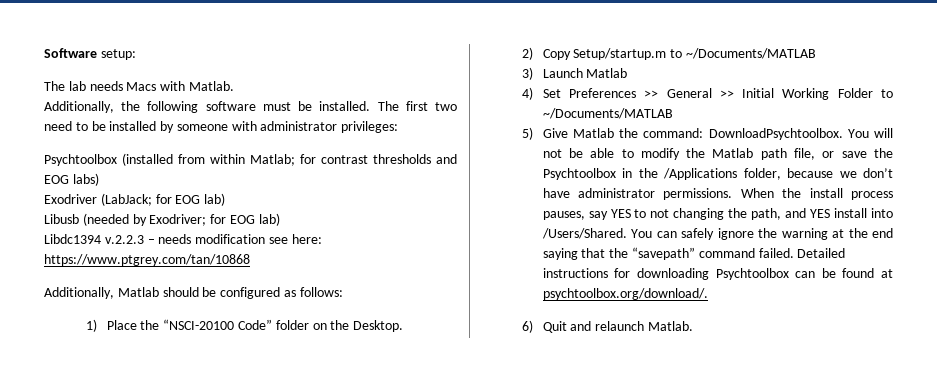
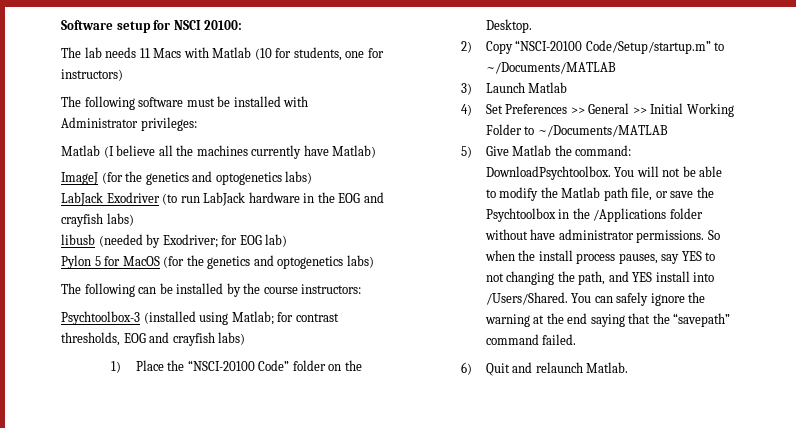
- Software setup:
+ Software setup for NSCI 20100:
- The lab needs Macs with Matlab.
- Additionally, the following software must be installed. The first two need to be installed by someone with administrator privileges:
- Psychtoolbox (installed from within Matlab; for contrast thresholds and EOG labs)
- Exodriver (LabJack; for EOG lab)
- Libusb (needed by Exodriver; for EOG lab)
+ The lab needs 11 Macs with Matlab (10 for students, one for instructors)
+ The following software must be installed with Administrator privileges:
+ Matlab (I believe all the machines currently have Matlab)
+ ImageJ (for the genetics and optogenetics labs)
+ LabJack Exodriver (to run LabJack hardware in the EOG and crayfish labs)
+ libusb (needed by Exodriver; for EOG lab)
- Libdc1394 v.2.2.3 – needs modification see here: https://www.ptgrey.com/tan/10868
- Additionally, Matlab should be configured as follows:
+ Pylon 5 for MacOS (for the genetics and optogenetics labs)
+ The following can be installed by the course instructors:
+ Psychtoolbox-3 (installed using Matlab; for contrast thresholds, EOG and crayfish labs)
- 2) Copy Setup/startup.m to ~/Documents/MATLAB
+ 2) Copy “NSCI-20100 Code/Setup/startup.m” to ~/Documents/MATLAB
- You will not be able to modify the Matlab path file, or save the Psychtoolbox in the /Applications folder, because we don’t have administrator permissions.
+ You will not be able to modify the Matlab path file, or save the Psychtoolbox in the /Applications folder without have administrator permissions.
- When the install process pauses, say YES to not changing the path, and YES install into /Users/Shared.
+ So when the install process pauses, say YES to not changing the path, and YES install into /Users/Shared.
- Detailed instructions for downloading Psychtoolbox can be found at psychtoolbox.org/download/.

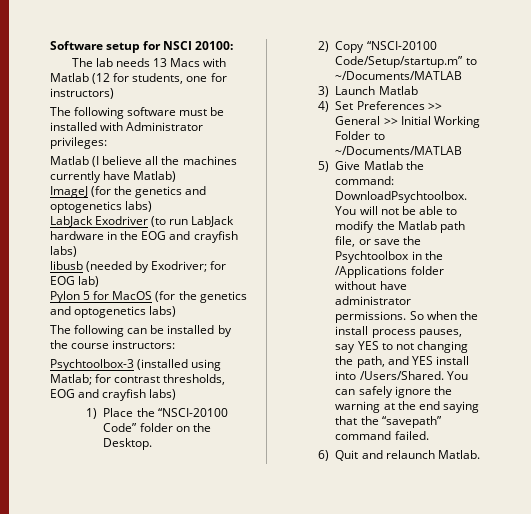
- The lab needs 11 Macs with Matlab (10 for students, one for instructors)
+ The lab needs 13 Macs with Matlab (12 for students, one for instructors)

